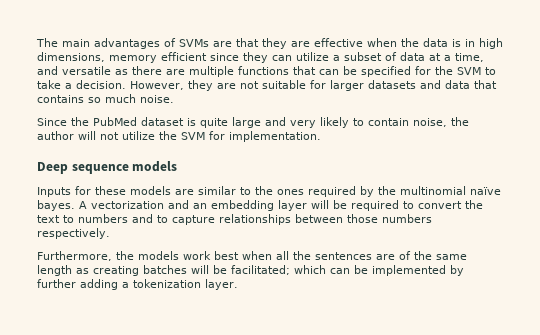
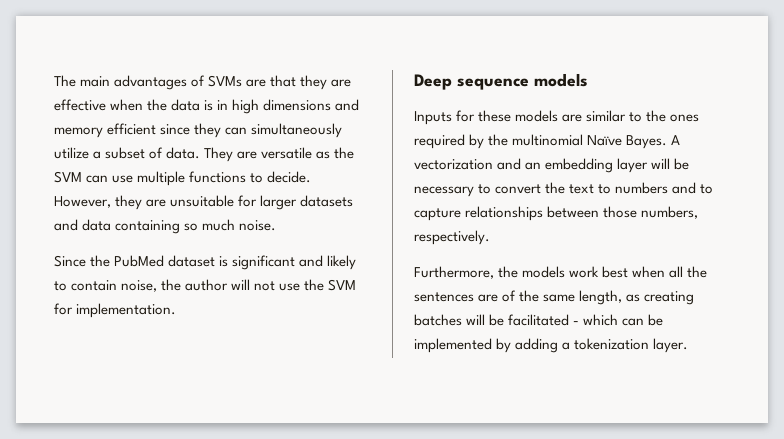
- The main advantages of SVMs are that they are effective when the data is in high dimensions, memory efficient since they can utilize a subset of data at a time, and versatile as there are multiple functions that can be specified for the SVM to take a decision.
+ The main advantages of SVMs are that they are effective when the data is in high dimensions and memory efficient since they can simultaneously utilize a subset of data. They are versatile as the SVM can use multiple functions to decide.
- However, they are not suitable for larger datasets and data that contains so much noise.
+ However, they are unsuitable for larger datasets and data containing so much noise.
- Since the PubMed dataset is quite large and very likely to contain noise, the author will not utilize the SVM for implementation.
+ Since the PubMed dataset is significant and likely to contain noise, the author will not use the SVM for implementation.
- Inputs for these models are similar to the ones required by the multinomial naïve bayes.
+ Inputs for these models are similar to the ones required by the multinomial Naïve Bayes.
- A vectorization and an embedding layer will be required to convert the text to numbers and to capture relationships between those numbers respectively.
+ A vectorization and an embedding layer will be necessary to convert the text to numbers and to capture relationships between those numbers, respectively.
- Furthermore, the models work best when all the sentences are of the same length as creating batches will be facilitated; which can be implemented by further adding a tokenization layer.
+ Furthermore, the models work best when all the sentences are of the same length, as creating batches will be facilitated - which can be implemented by adding a tokenization layer.

